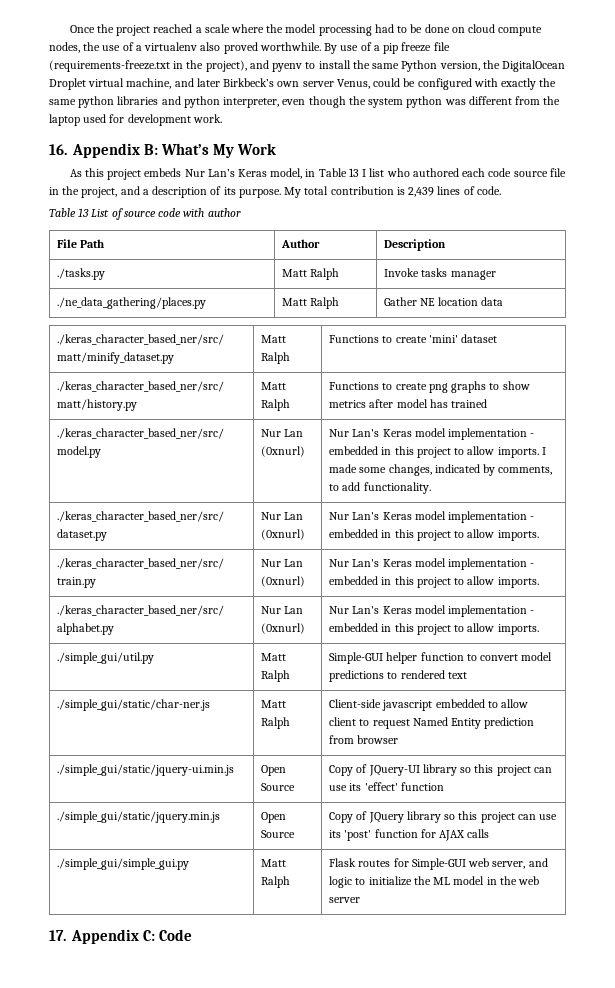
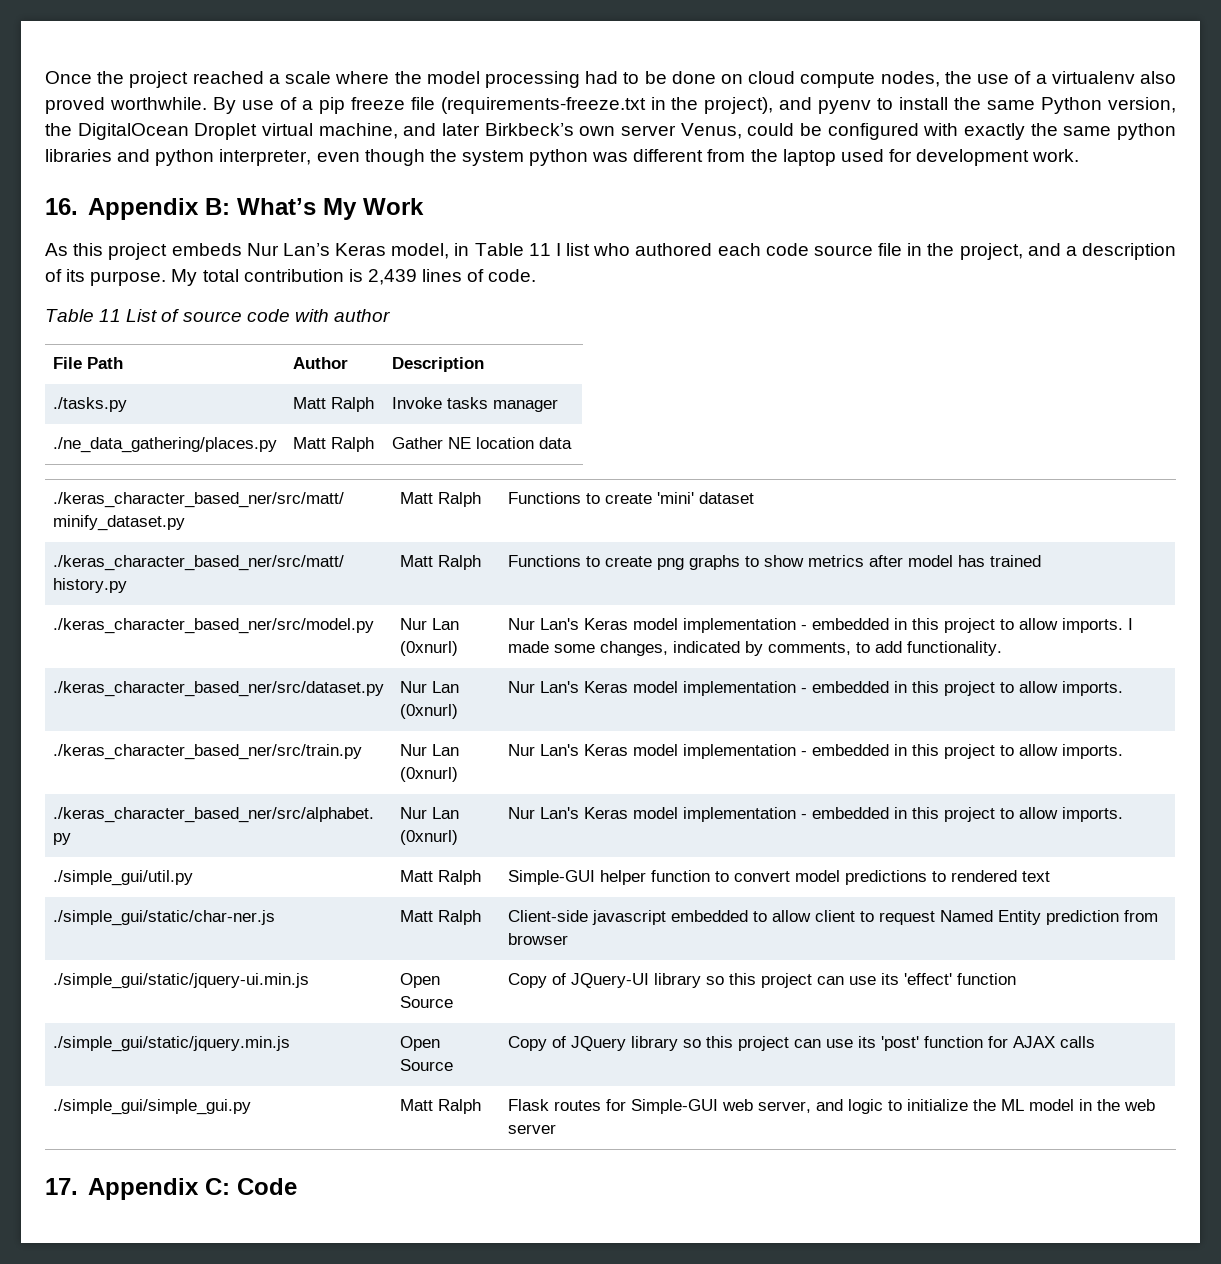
- As this project embeds Nur Lan’s Keras model, in Table 13 I list who authored each code source file in the project, and a description of its purpose.
+ As this project embeds Nur Lan’s Keras model, in Table 11 I list who authored each code source file in the project, and a description of its purpose.
- Table 13 List of source code with author
+ Table 11 List of source code with author

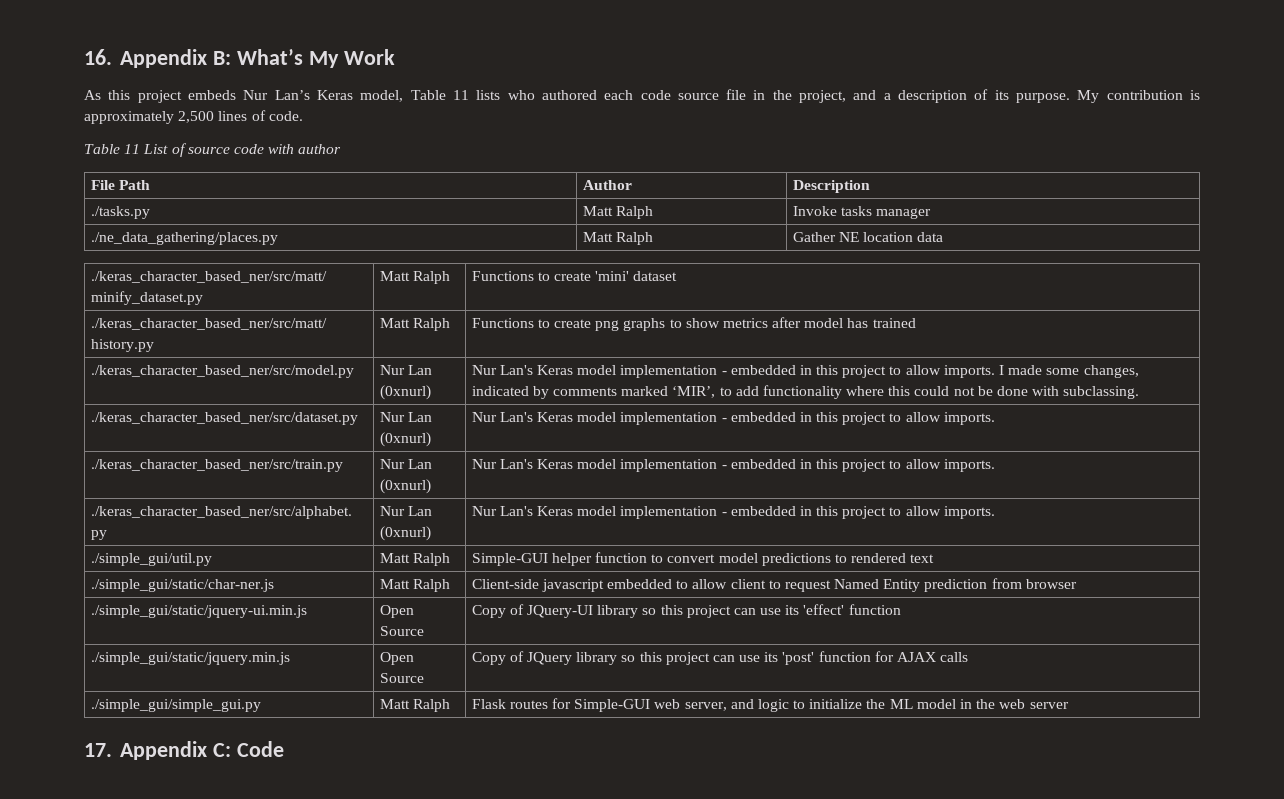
- Once the project reached a scale where the model processing had to be done on cloud compute nodes, the use of a virtualenv also proved worthwhile. By use of a pip freeze file (requirements-freeze.txt in the project), and pyenv to install the same Python version, the DigitalOcean Droplet virtual machine, and later Birkbeck’s own server Venus, could be configured with exactly the same python libraries and python interpreter, even though the system python was different from the laptop used for development work.
- As this project embeds Nur Lan’s Keras model, in Table 11 I list who authored each code source file in the project, and a description of its purpose.
+ As this project embeds Nur Lan’s Keras model, Table 11 lists who authored each code source file in the project, and a description of its purpose.
- My total contribution is 2,439 lines of code.
+ My contribution is approximately 2,500 lines of code.
- ./keras_character_based_ner/src/model.py | Nur Lan (0xnurl) | Nur Lan's Keras model implementation - embedded in this project to allow imports. I made some changes, indicated by comments, to add functionality.
+ ./keras_character_based_ner/src/model.py | Nur Lan (0xnurl) | Nur Lan's Keras model implementation - embedded in this project to allow imports. I made some changes, indicated by comments marked ‘MIR’, to add functionality where this could not be done with subclassing.

